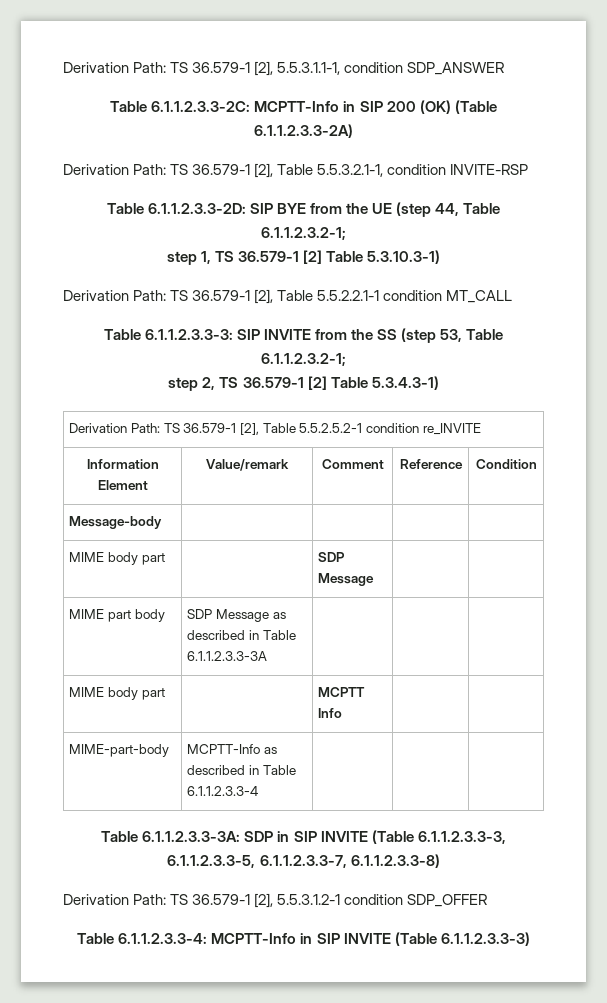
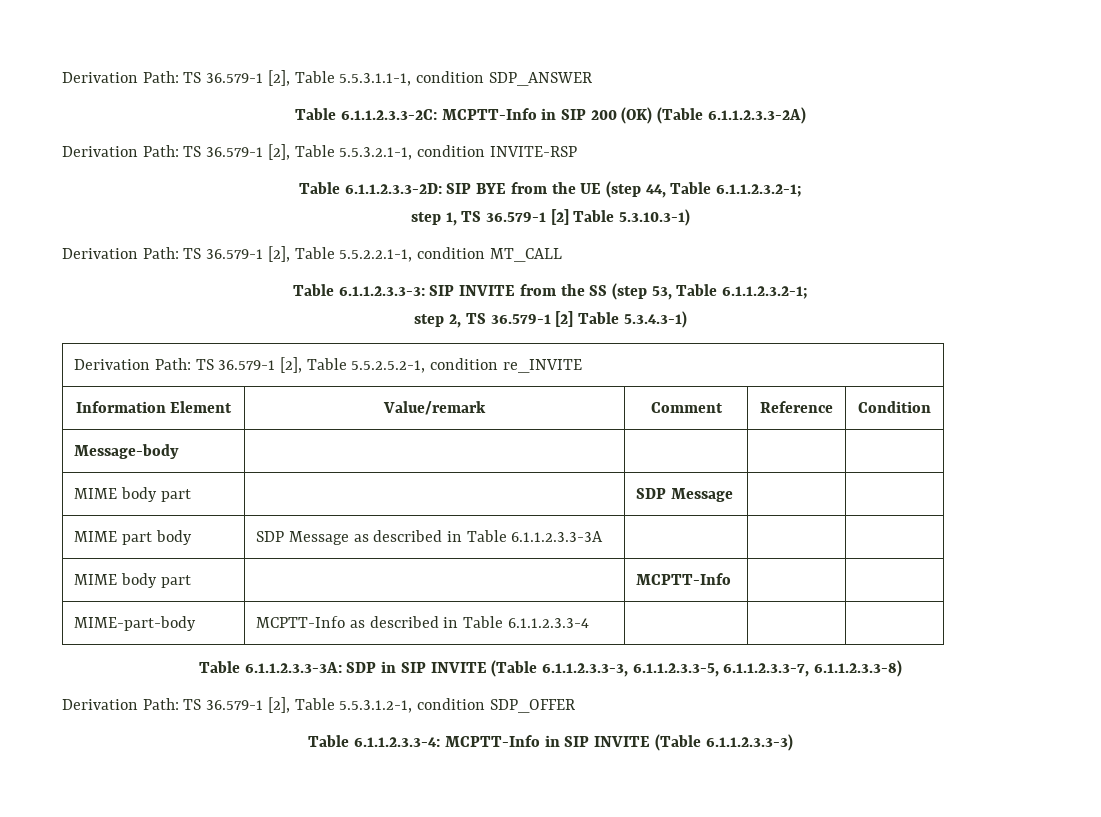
- Derivation Path: TS 36.579-1 [2], 5.5.3.1.1-1, condition SDP_ANSWER
+ Derivation Path: TS 36.579-1 [2], Table 5.5.3.1.1-1, condition SDP_ANSWER
- Derivation Path: TS 36.579-1 [2], Table 5.5.2.2.1-1 condition MT_CALL
+ Derivation Path: TS 36.579-1 [2], Table 5.5.2.2.1-1, condition MT_CALL
- Derivation Path: TS 36.579-1 [2], Table 5.5.2.5.2-1 condition re_INVITE
+ Derivation Path: TS 36.579-1 [2], Table 5.5.2.5.2-1, condition re_INVITE
- MIME body part | | MCPTT Info | |
+ MIME body part | | MCPTT-Info | |
- Derivation Path: TS 36.579-1 [2], 5.5.3.1.2-1 condition SDP_OFFER
+ Derivation Path: TS 36.579-1 [2], Table 5.5.3.1.2-1, condition SDP_OFFER

